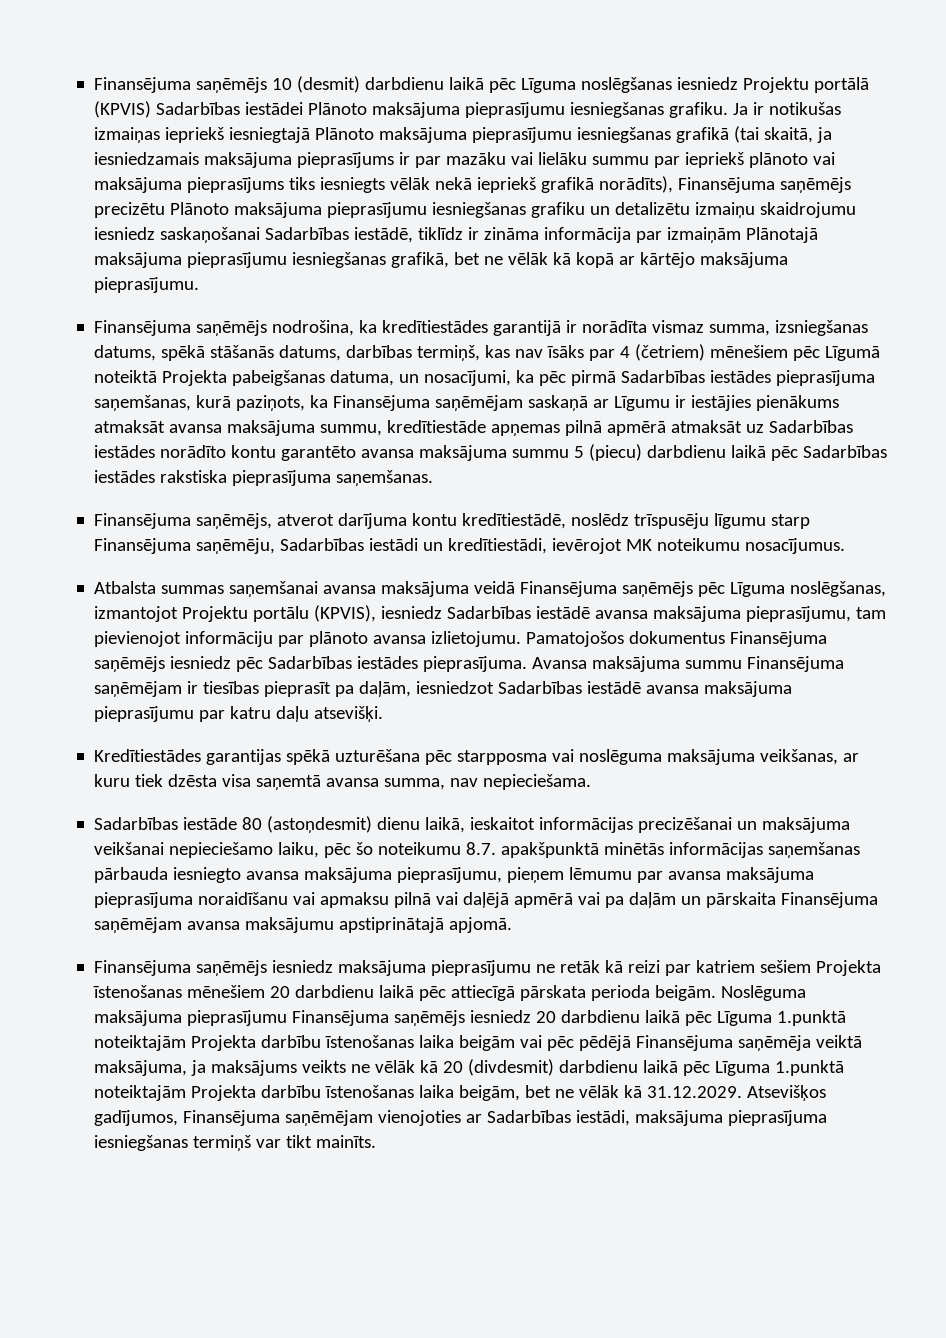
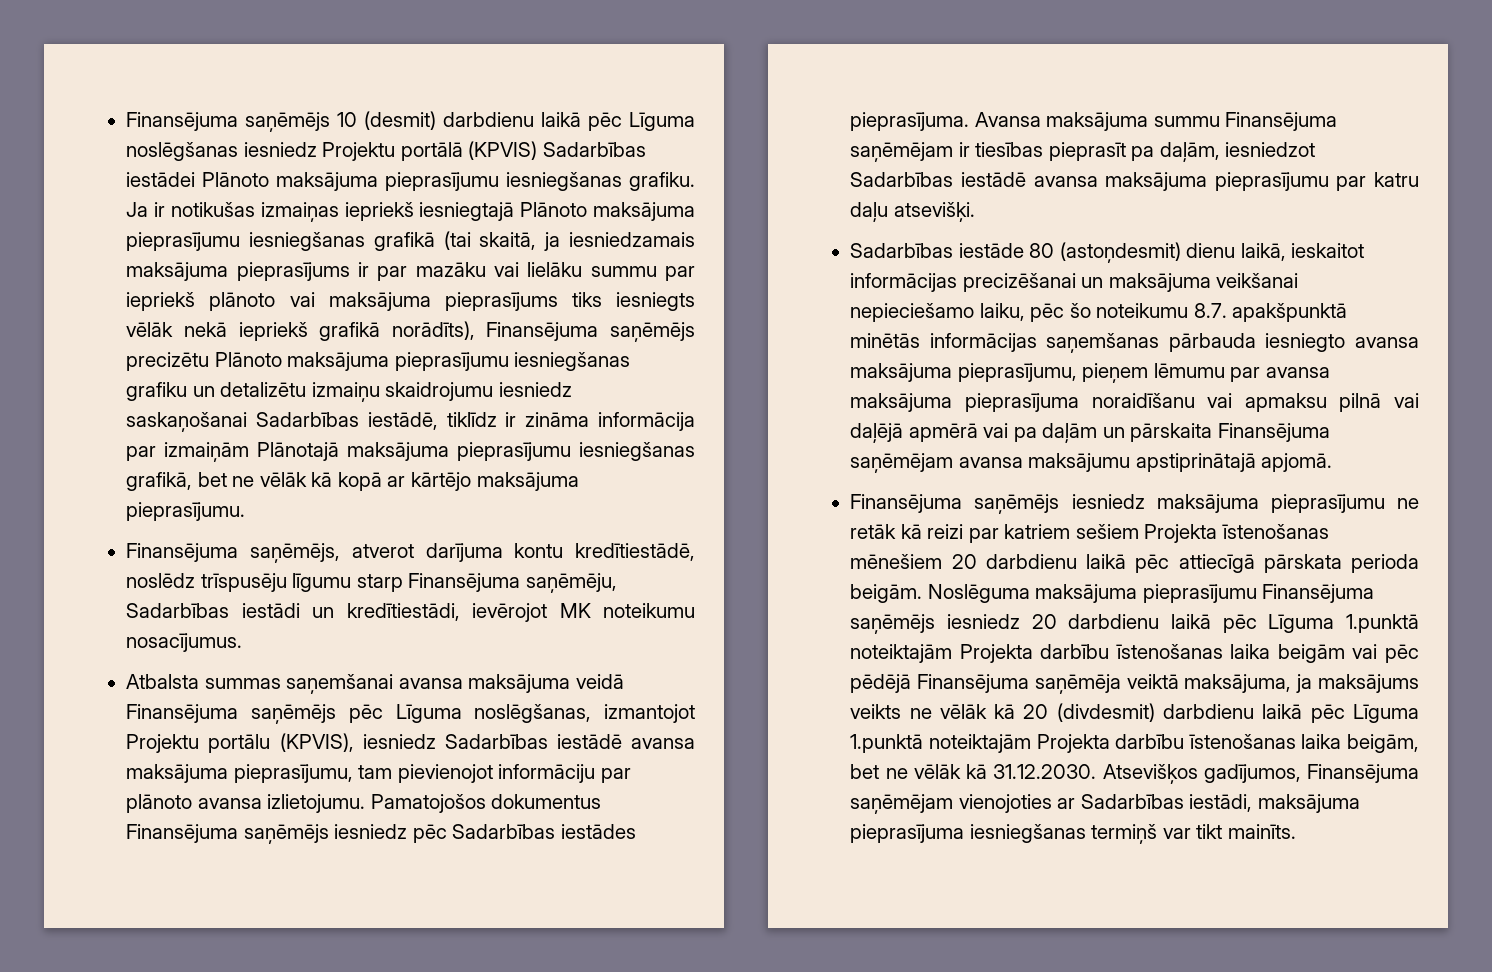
- Finansējuma saņēmējs nodrošina, ka kredītiestādes garantijā ir norādīta vismaz summa, izsniegšanas datums, spēkā stāšanās datums, darbības termiņš, kas nav īsāks par 4 (četriem) mēnešiem pēc Līgumā noteiktā Projekta pabeigšanas datuma, un nosacījumi, ka pēc pirmā Sadarbības iestādes pieprasījuma saņemšanas, kurā paziņots, ka Finansējuma saņēmējam saskaņā ar Līgumu ir iestājies pienākums atmaksāt avansa maksājuma summu, kredītiestāde apņemas pilnā apmērā atmaksāt uz Sadarbības iestādes norādīto kontu garantēto avansa maksājuma summu 5 (piecu) darbdienu laikā pēc Sadarbības iestādes rakstiska pieprasījuma saņemšanas.
- Kredītiestādes garantijas spēkā uzturēšana pēc starpposma vai noslēguma maksājuma veikšanas, ar kuru tiek dzēsta visa saņemtā avansa summa, nav nepieciešama.
- Noslēguma maksājuma pieprasījumu Finansējuma saņēmējs iesniedz 20 darbdienu laikā pēc Līguma 1.punktā noteiktajām Projekta darbību īstenošanas laika beigām vai pēc pēdējā Finansējuma saņēmēja veiktā maksājuma, ja maksājums veikts ne vēlāk kā 20 (divdesmit) darbdienu laikā pēc Līguma 1.punktā noteiktajām Projekta darbību īstenošanas laika beigām, bet ne vēlāk kā 31.12.2029. Atsevišķos gadījumos, Finansējuma saņēmējam vienojoties ar Sadarbības iestādi, maksājuma pieprasījuma iesniegšanas termiņš var tikt mainīts.
+ Noslēguma maksājuma pieprasījumu Finansējuma saņēmējs iesniedz 20 darbdienu laikā pēc Līguma 1.punktā noteiktajām Projekta darbību īstenošanas laika beigām vai pēc pēdējā Finansējuma saņēmēja veiktā maksājuma, ja maksājums veikts ne vēlāk kā 20 (divdesmit) darbdienu laikā pēc Līguma 1.punktā noteiktajām Projekta darbību īstenošanas laika beigām, bet ne vēlāk kā 31.12.2030. Atsevišķos gadījumos, Finansējuma saņēmējam vienojoties ar Sadarbības iestādi, maksājuma pieprasījuma iesniegšanas termiņš var tikt mainīts.

